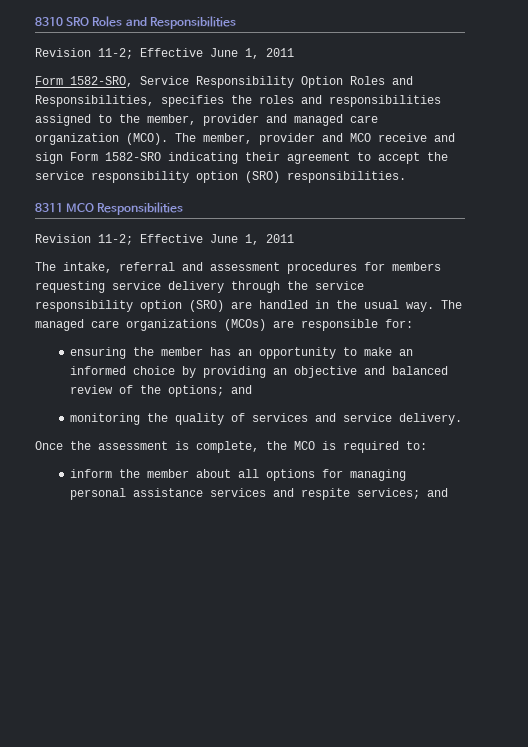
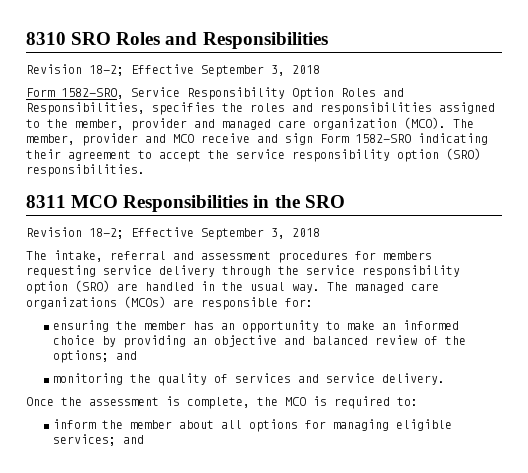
  8310 SRO Roles and Responsibilities
- Revision 11-2; Effective June 1, 2011
+ Revision 18-2; Effective September 3, 2018
- 8311 MCO Responsibilities
- Revision 11-2; Effective June 1, 2011
+ 8311 MCO Responsibilities in the SRO
+ Revision 18-2; Effective September 3, 2018
- inform the member about all options for managing personal assistance services and respite services; and
+ inform the member about all options for managing eligible services; and

